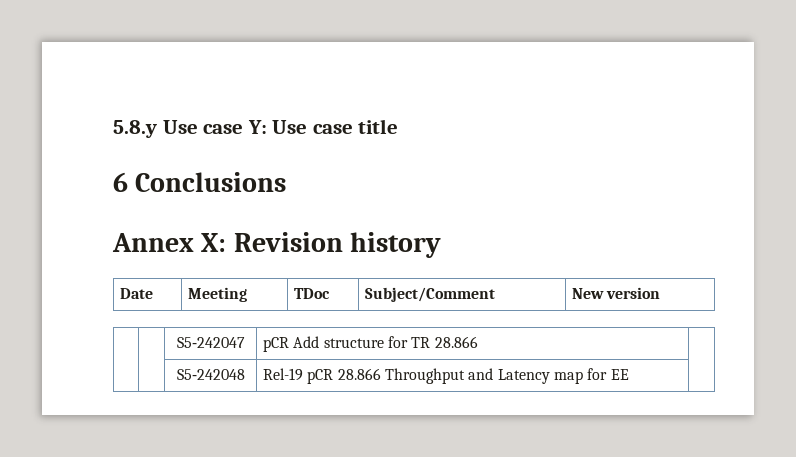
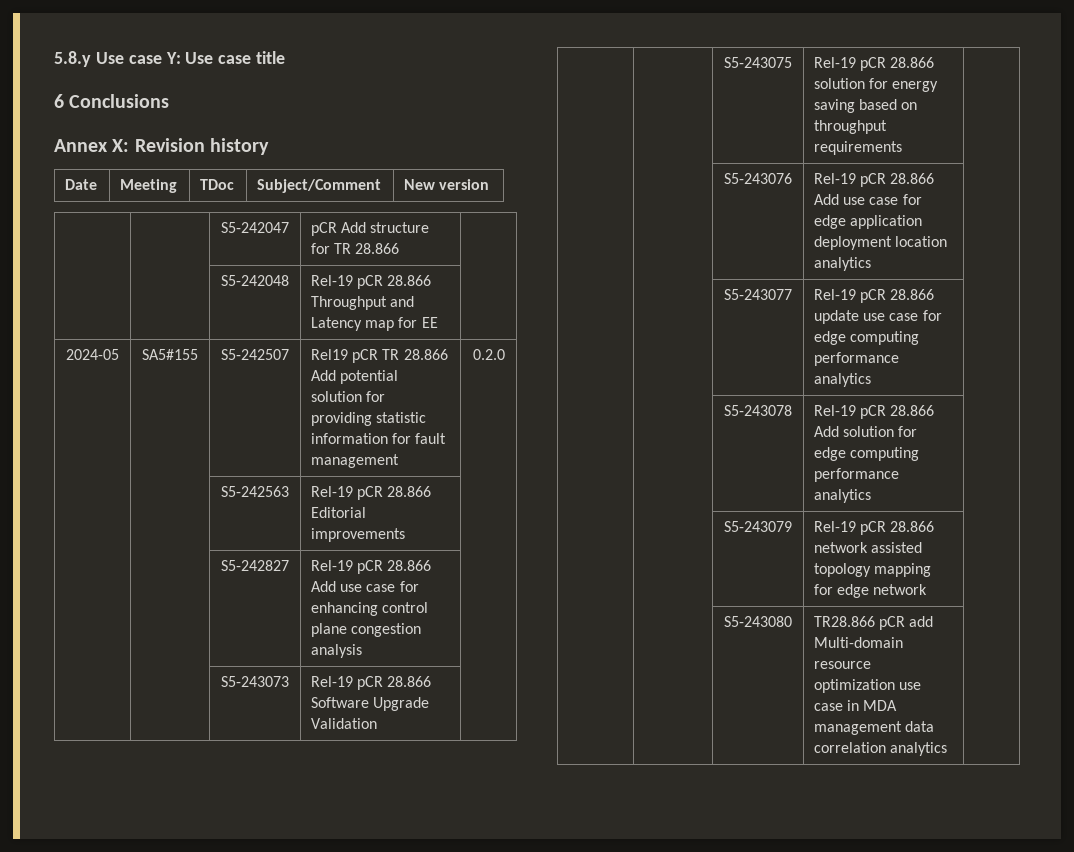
+ 2024-05 | SA5#155 | S5‑242507 | Rel19 pCR TR 28.866 Add potential solution for providing statistic information for fault management | 0.2.0
+ | | S5‑242563 | Rel-19 pCR 28.866 Editorial improvements |
+ | | S5‑242827 | Rel-19 pCR 28.866 Add use case for enhancing control plane congestion analysis |
+ | | S5‑243073 | Rel-19 pCR 28.866 Software Upgrade Validation |
+ | | S5‑243075 | Rel-19 pCR 28.866 solution for energy saving based on throughput requirements |
+ | | S5‑243076 | Rel-19 pCR 28.866 Add use case for edge application deployment location analytics |
+ | | S5‑243077 | Rel-19 pCR 28.866 update use case for edge computing performance analytics |
+ | | S5‑243078 | Rel-19 pCR 28.866 Add solution for edge computing performance analytics |
+ | | S5‑243079 | Rel-19 pCR 28.866 network assisted topology mapping for edge network |
+ | | S5‑243080 | TR28.866 pCR add Multi-domain resource optimization use case in MDA management data correlation analytics |

